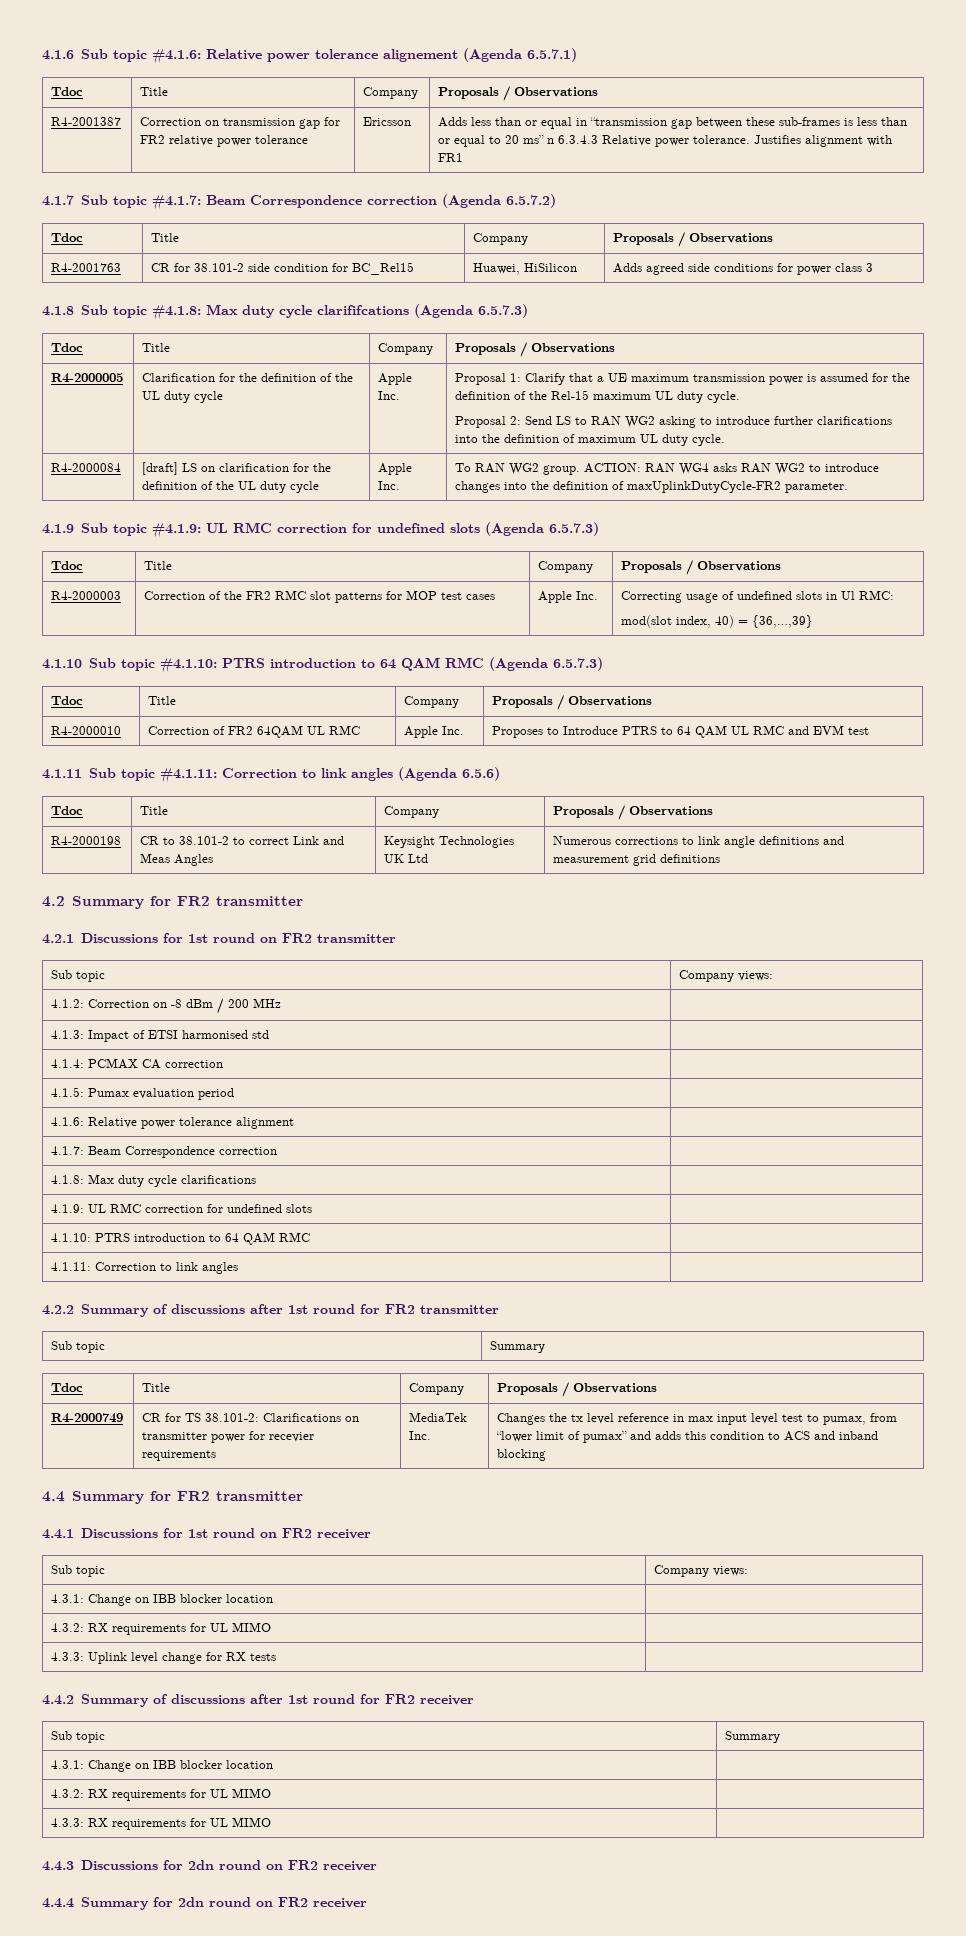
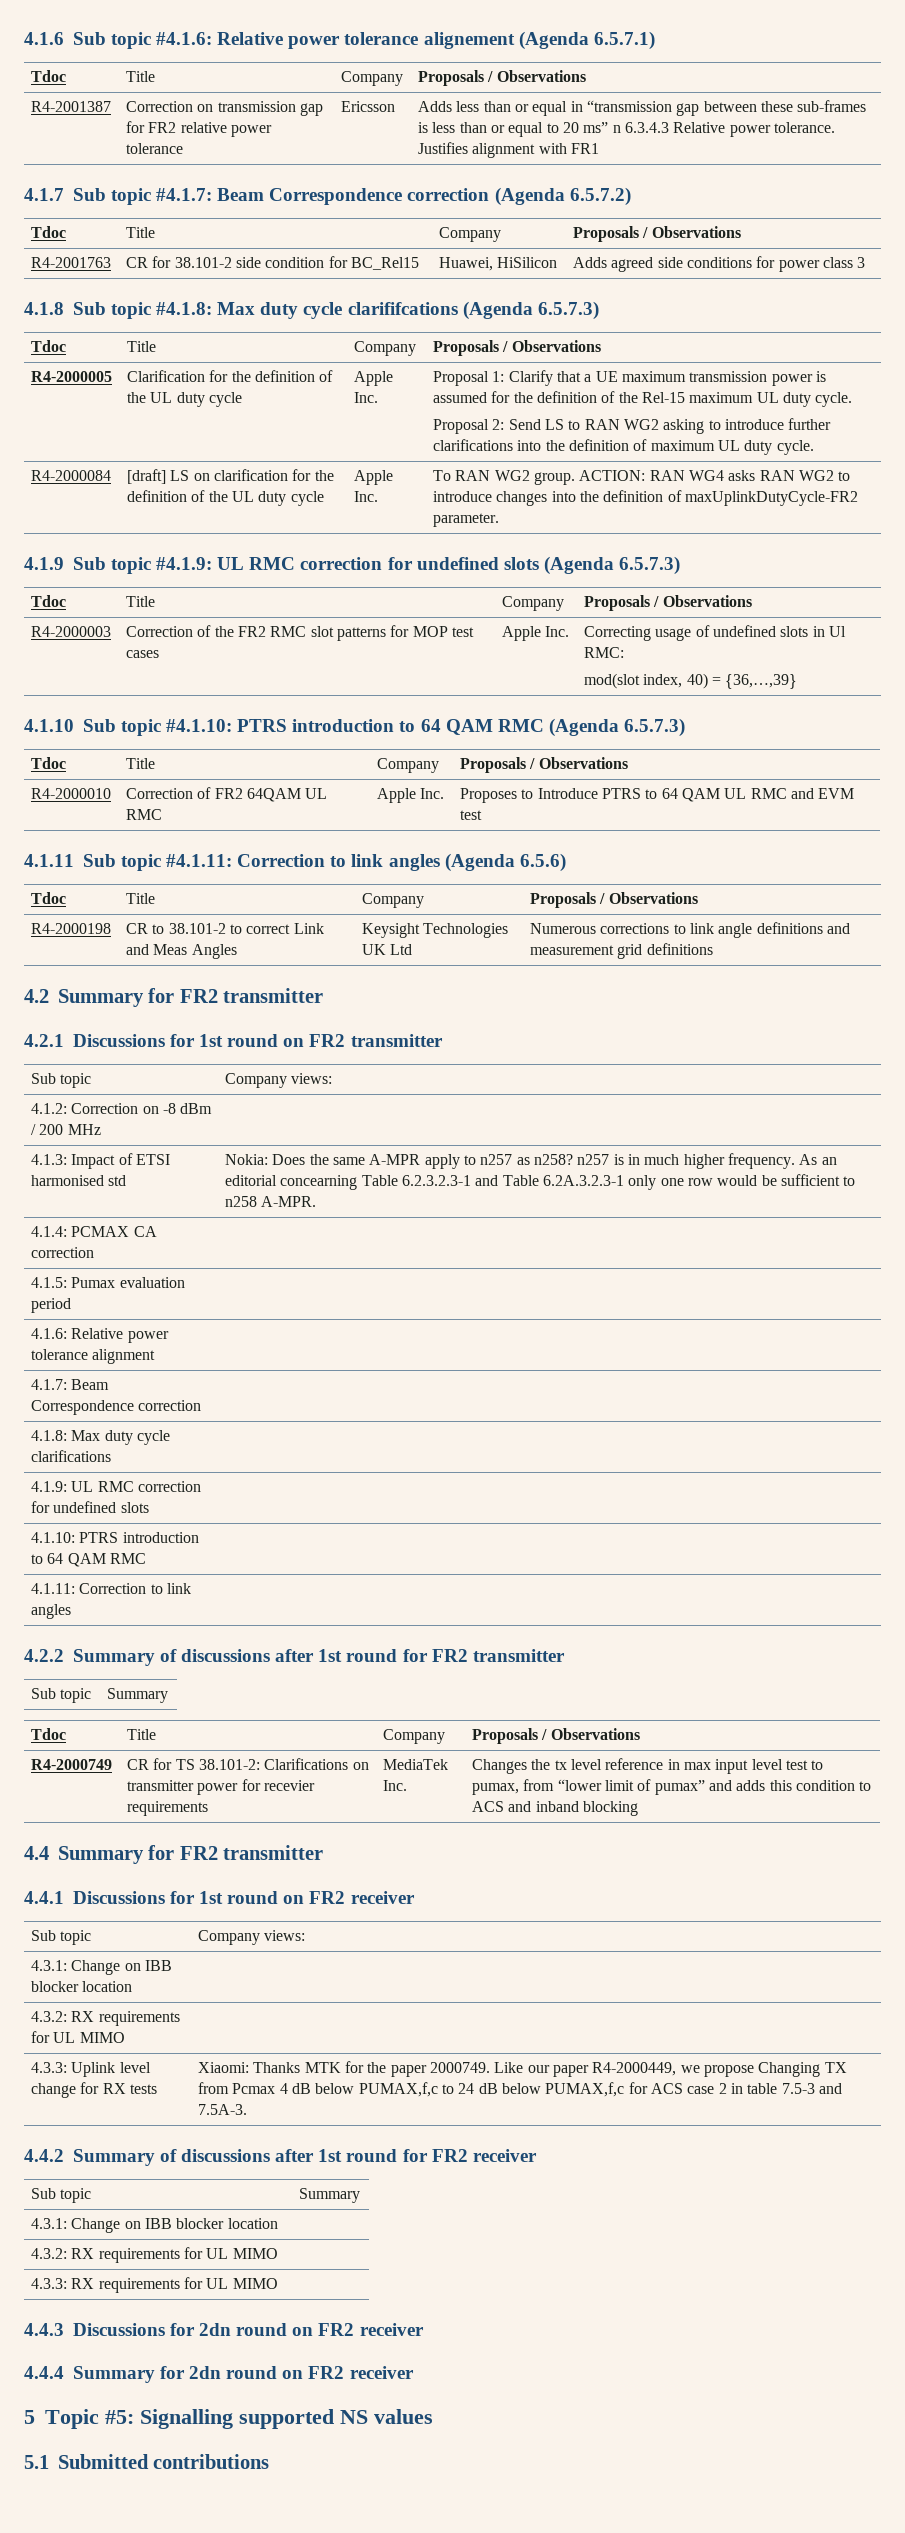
- 4.1.3: Impact of ETSI harmonised std |
+ 4.1.3: Impact of ETSI harmonised std | Nokia: Does the same A-MPR apply to n257 as n258? n257 is in much higher frequency. As an editorial concearning Table 6.2.3.2.3-1 and Table 6.2A.3.2.3-1 only one row would be sufficient to n258 A-MPR.
+ Xiaomi: Thanks MTK for the paper 2000749. Like our paper R4-2000449, we propose Changing TX from Pcmax 4 dB below PUMAX,f,c to 24 dB below PUMAX,f,c for ACS case 2 in table 7.5-3 and 7.5A-3.
+ 5 Topic #5: Signalling supported NS values
+ 5.1 Submitted contributions

